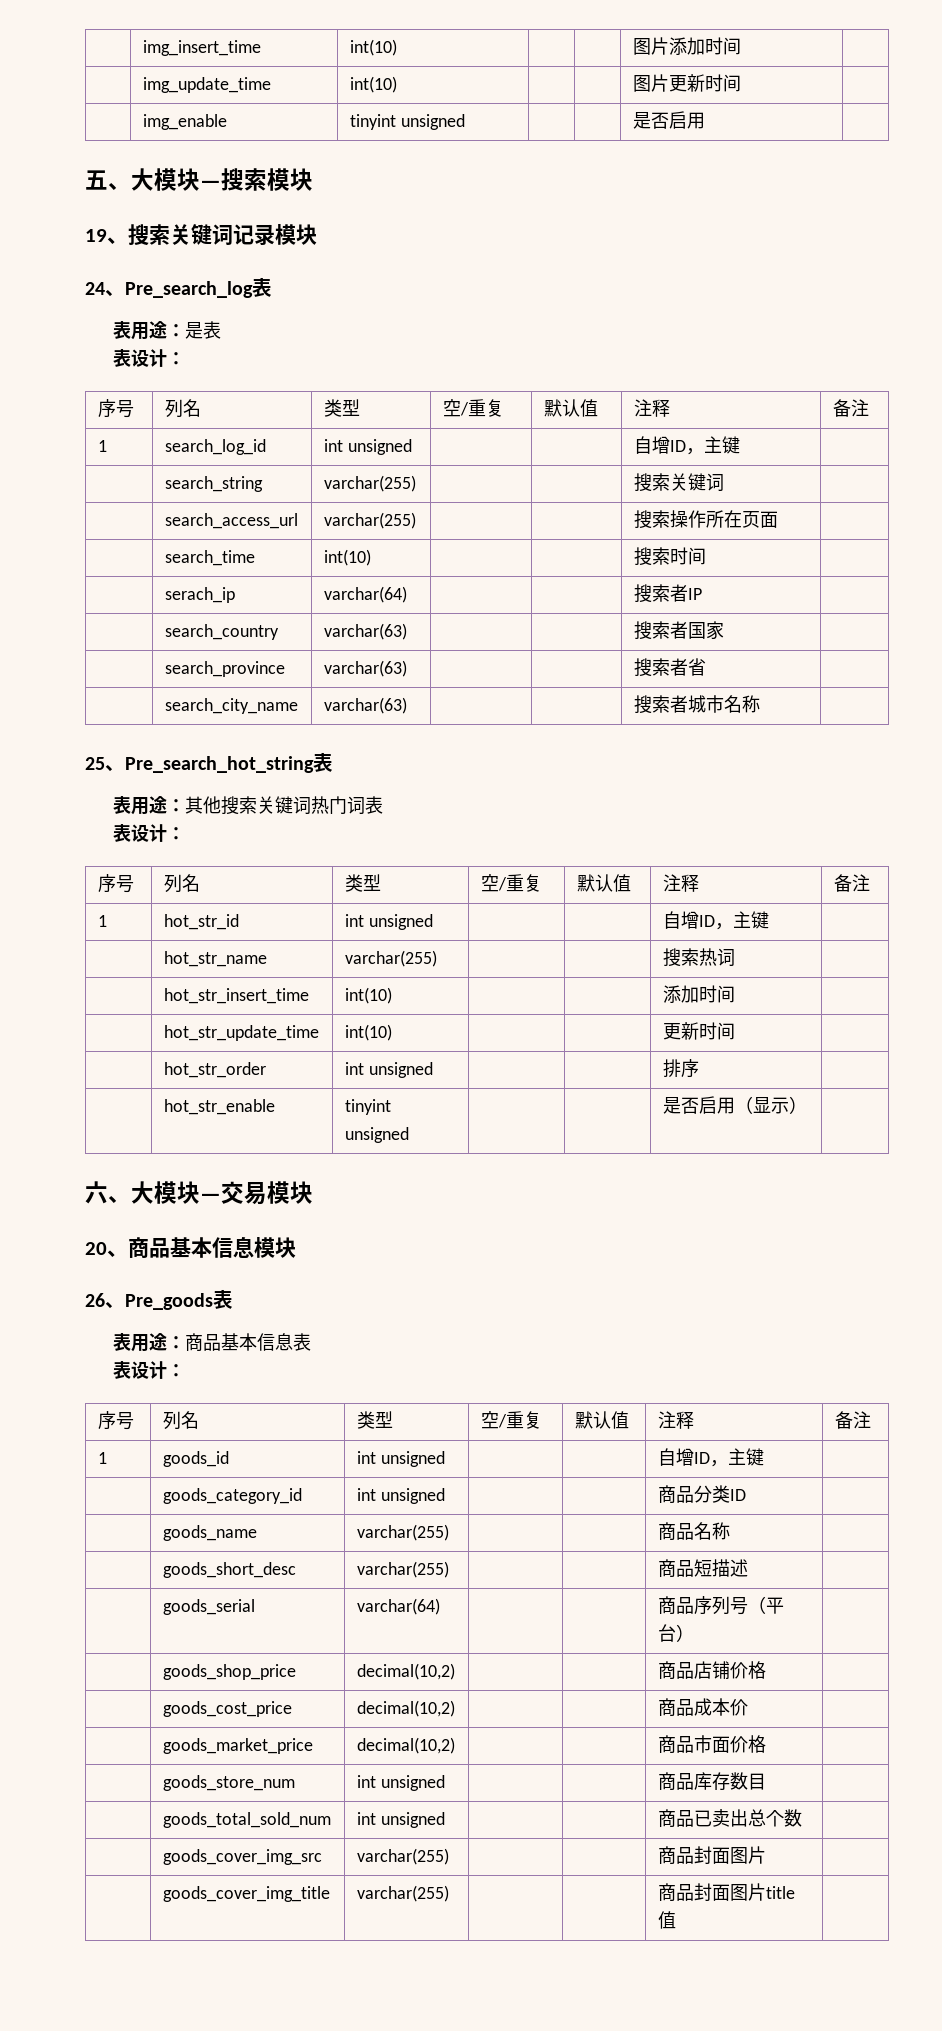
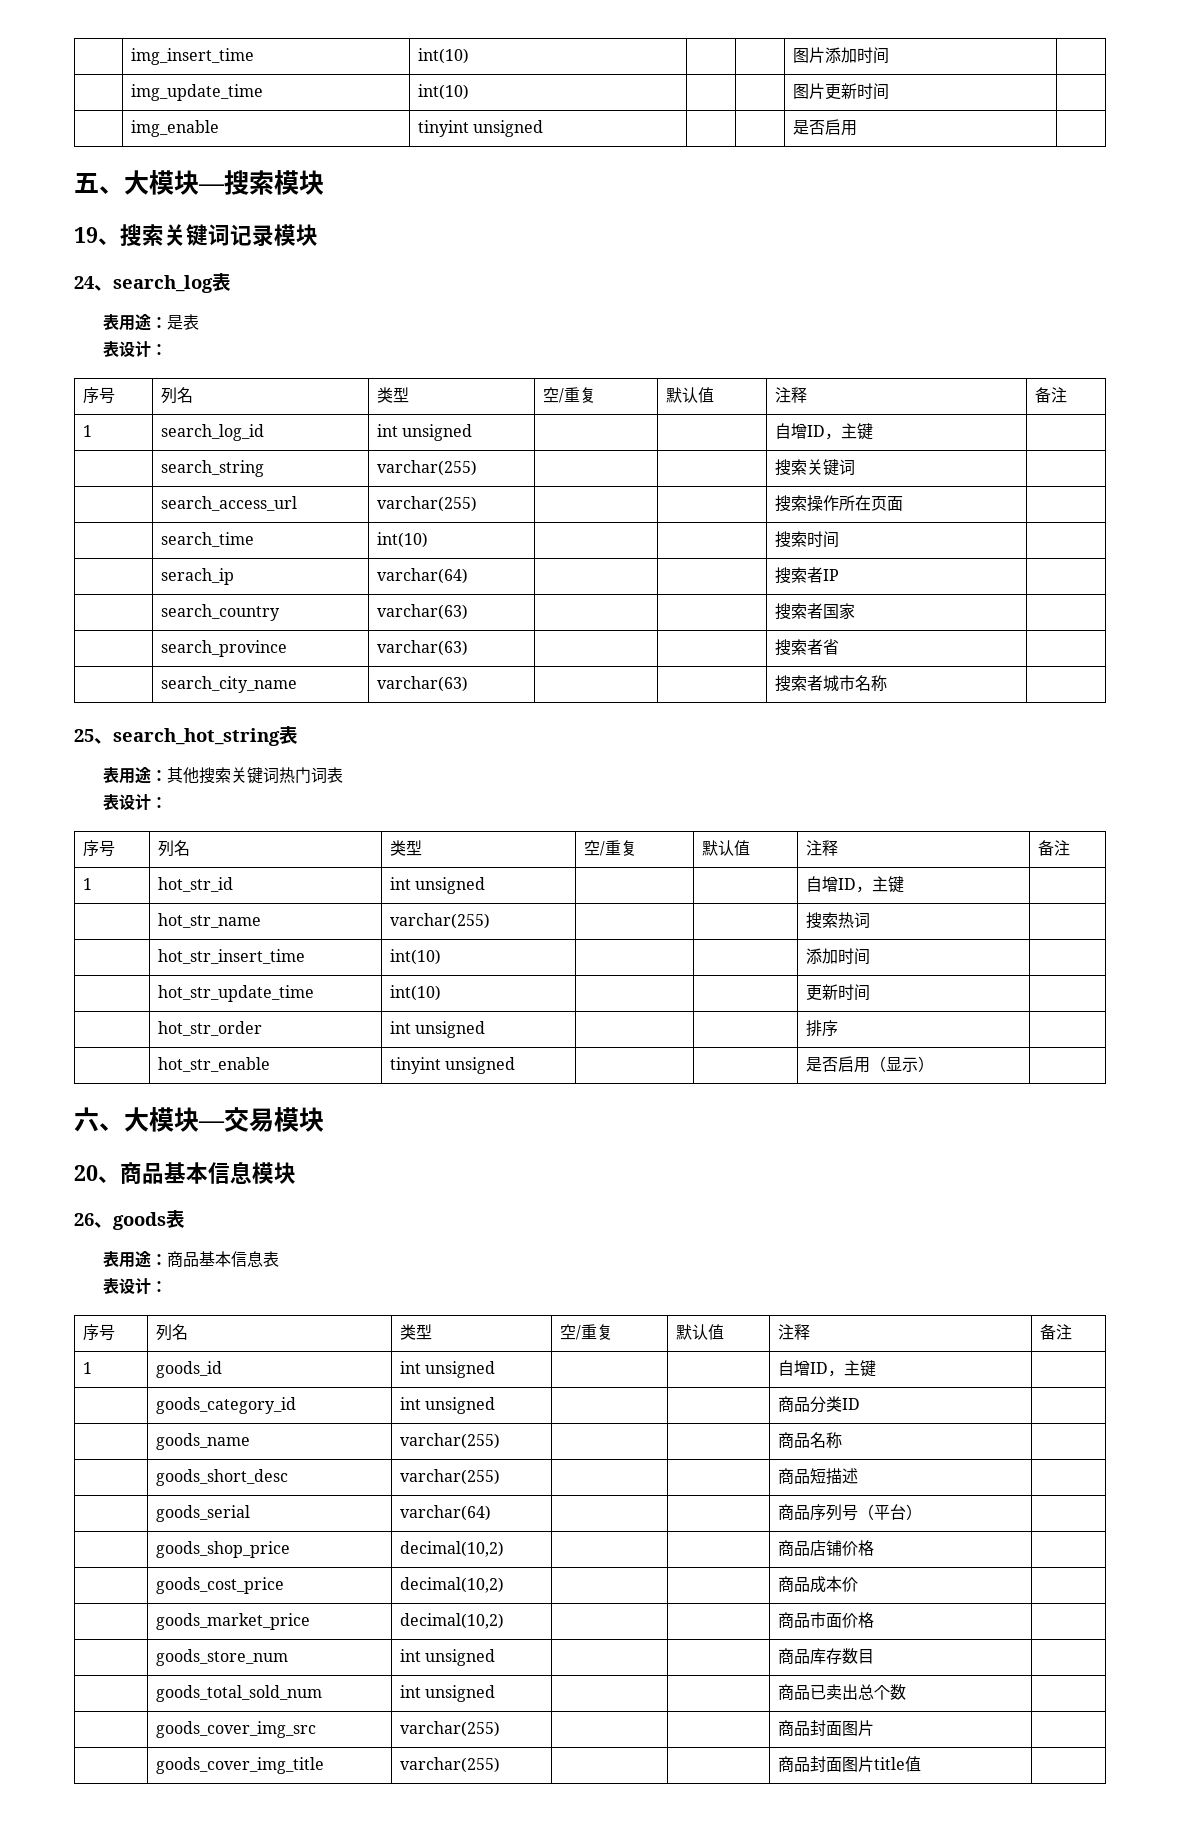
- 24、Pre_search_log表
+ 24、search_log表
- 25、Pre_search_hot_string表
+ 25、search_hot_string表
- 26、Pre_goods表
+ 26、goods表

